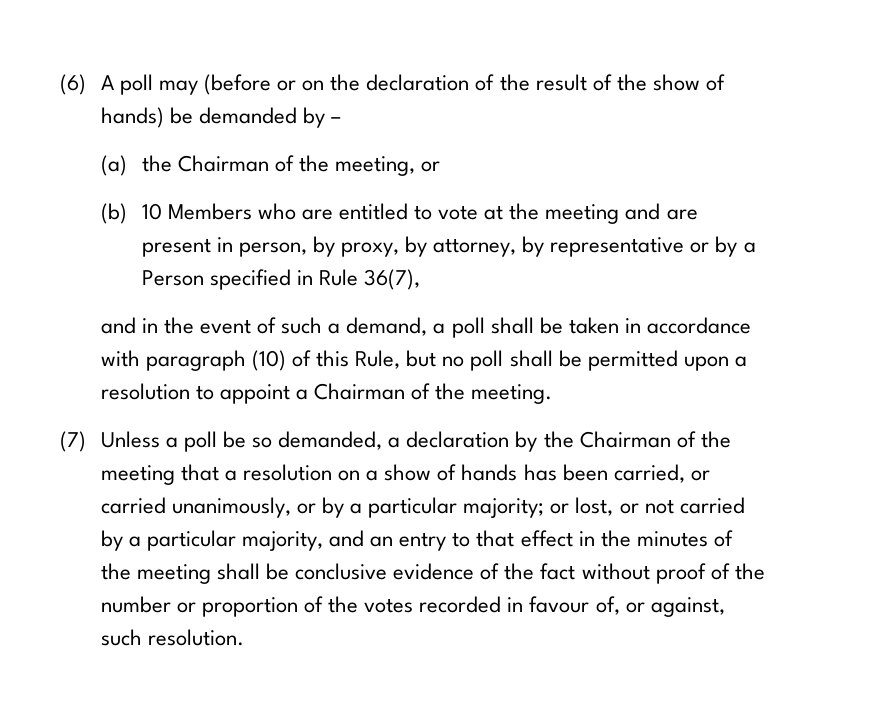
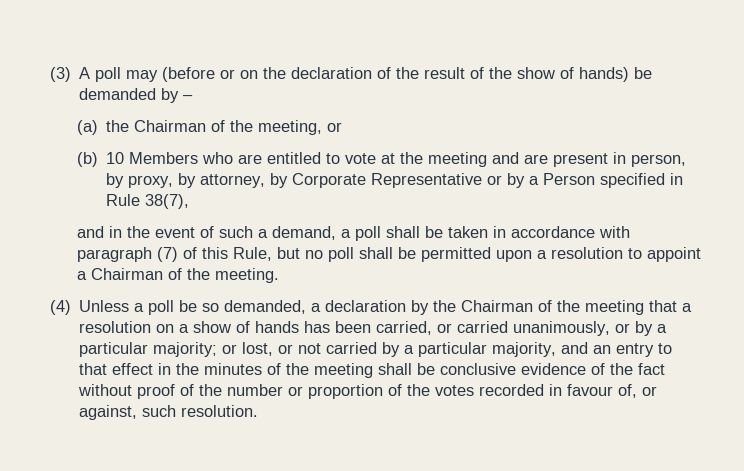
- (6) A poll may (before or on the declaration of the result of the show of hands) be demanded by –
+ (3) A poll may (before or on the declaration of the result of the show of hands) be demanded by –
- (b) 10 Members who are entitled to vote at the meeting and are present in person, by proxy, by attorney, by representative or by a Person specified in Rule 36(7),
+ (b) 10 Members who are entitled to vote at the meeting and are present in person, by proxy, by attorney, by Corporate Representative or by a Person specified in Rule 38(7),
- and in the event of such a demand, a poll shall be taken in accordance with paragraph (10) of this Rule, but no poll shall be permitted upon a resolution to appoint a Chairman of the meeting.
+ and in the event of such a demand, a poll shall be taken in accordance with paragraph (7) of this Rule, but no poll shall be permitted upon a resolution to appoint a Chairman of the meeting.
- (7) Unless a poll be so demanded, a declaration by the Chairman of the meeting that a resolution on a show of hands has been carried, or carried unanimously, or by a particular majority;
+ (4) Unless a poll be so demanded, a declaration by the Chairman of the meeting that a resolution on a show of hands has been carried, or carried unanimously, or by a particular majority;

